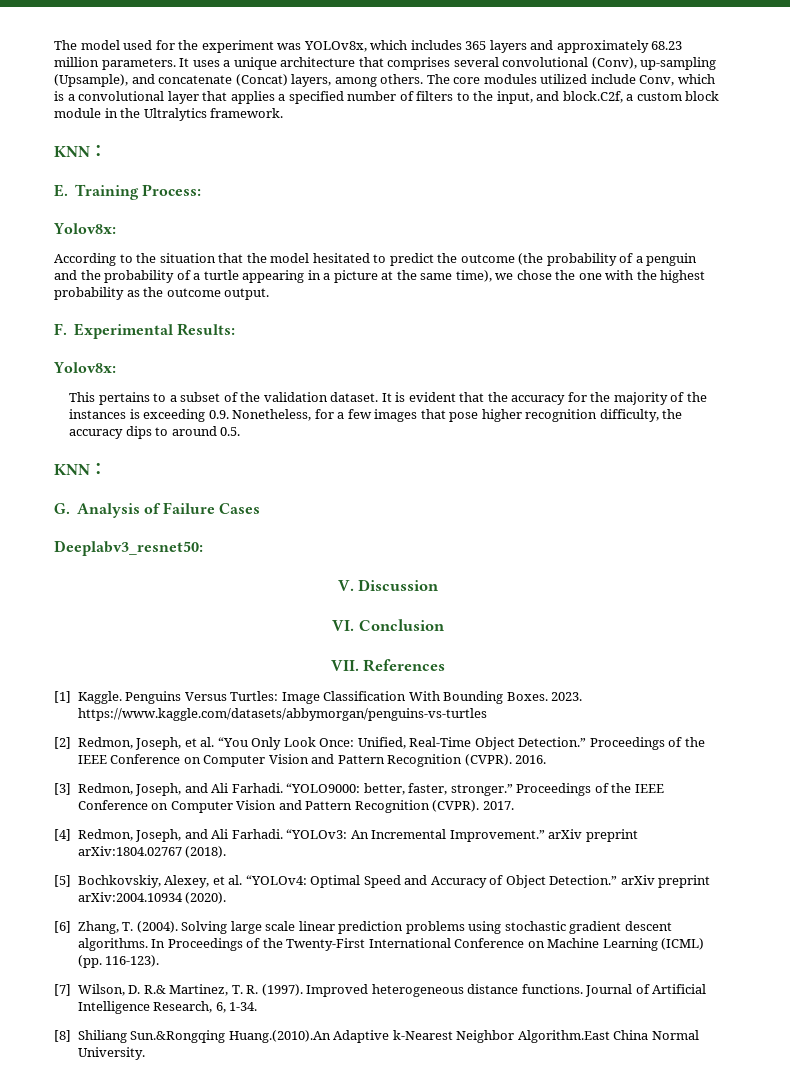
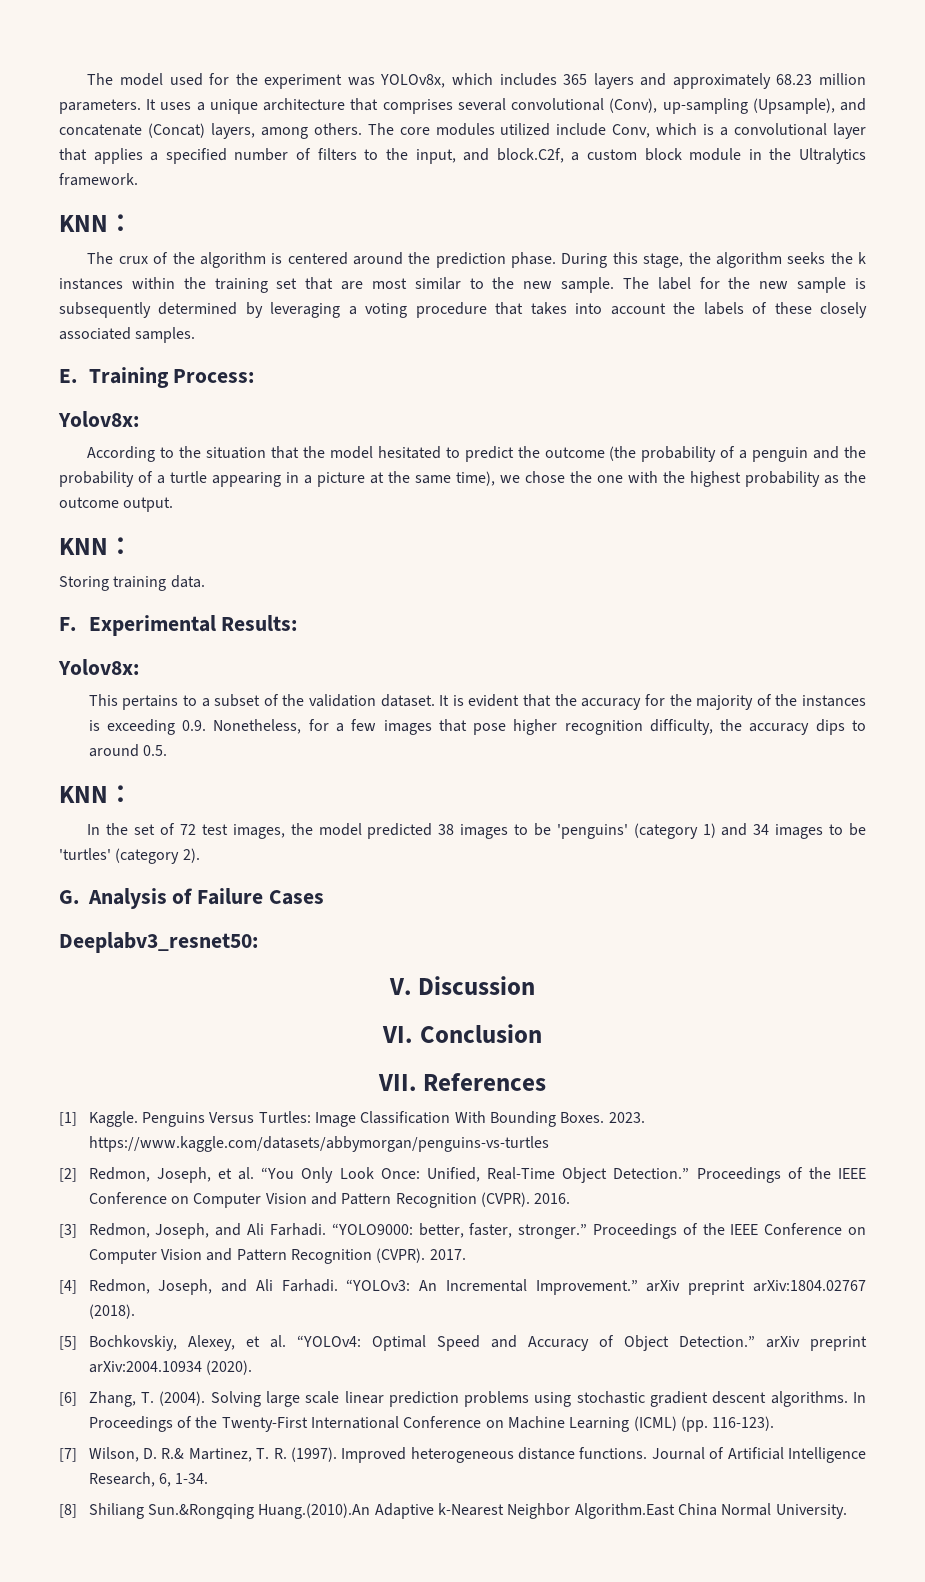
+ The crux of the algorithm is centered around the prediction phase. During this stage, the algorithm seeks the k instances within the training set that are most similar to the new sample. The label for the new sample is subsequently determined by leveraging a voting procedure that takes into account the labels of these closely associated samples.
  According to the situation that the model hesitated to predict the outcome (the probability of a penguin and the probability of a turtle appearing in a picture at the same time), we chose the one with the highest probability as the outcome output.
+ KNN：
+ Storing training data.
+ In the set of 72 test images, the model predicted 38 images to be 'penguins' (category 1) and 34 images to be 'turtles' (category 2).

